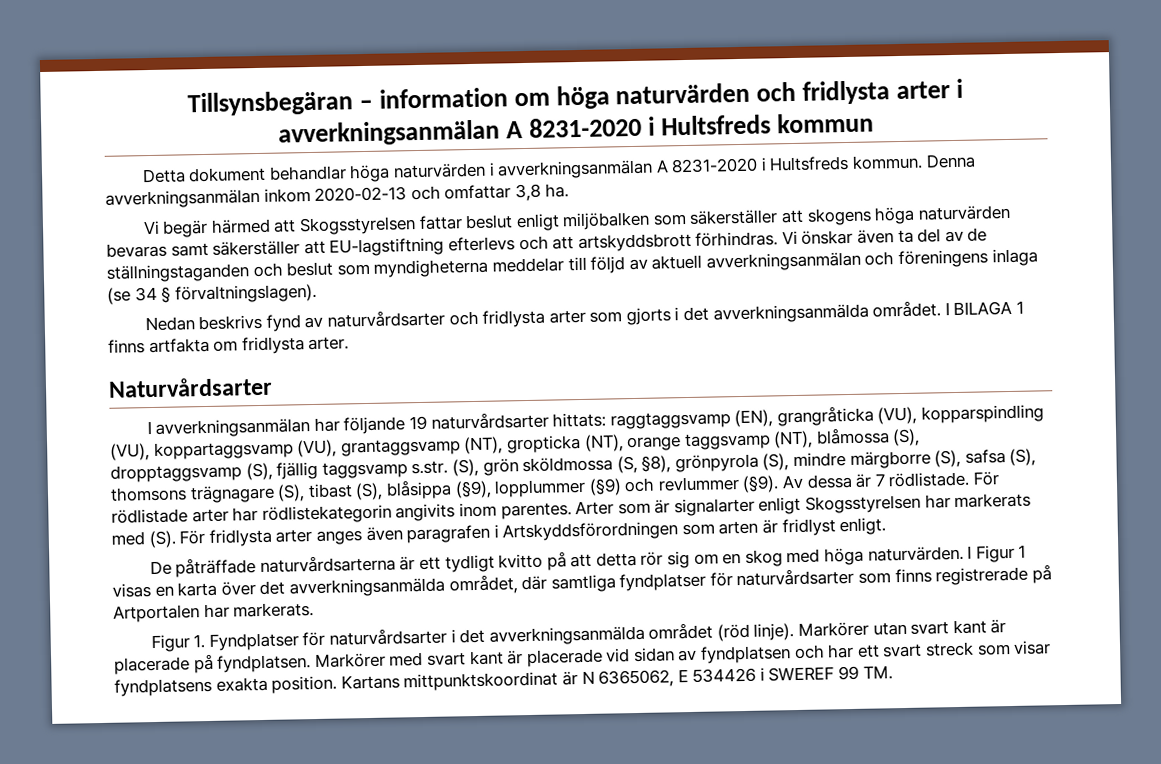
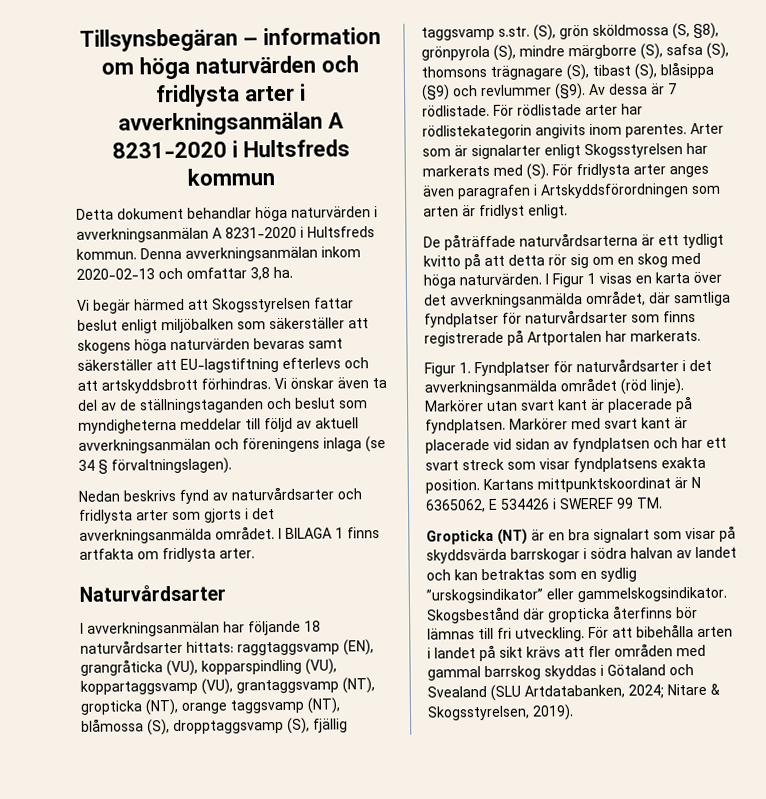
- I avverkningsanmälan har följande 19 naturvårdsarter hittats: raggtaggsvamp (EN), grangråticka (VU), kopparspindling (VU), koppartaggsvamp (VU), grantaggsvamp (NT), gropticka (NT), orange taggsvamp (NT), blåmossa (S), dropptaggsvamp (S), fjällig taggsvamp s.str. (S), grön sköldmossa (S, §8), grönpyrola (S), mindre märgborre (S), safsa (S), thomsons trägnagare (S), tibast (S), blåsippa (§9), lopplummer (§9) och revlummer (§9).
+ I avverkningsanmälan har följande 18 naturvårdsarter hittats: raggtaggsvamp (EN), grangråticka (VU), kopparspindling (VU), koppartaggsvamp (VU), grantaggsvamp (NT), gropticka (NT), orange taggsvamp (NT), blåmossa (S), dropptaggsvamp (S), fjällig taggsvamp s.str. (S), grön sköldmossa (S, §8), grönpyrola (S), mindre märgborre (S), safsa (S), thomsons trägnagare (S), tibast (S), blåsippa (§9) och revlummer (§9).
+ Gropticka (NT) är en bra signalart som visar på skyddsvärda barrskogar i södra halvan av landet och kan betraktas som en sydlig ”urskogsindikator” eller gammelskogsindikator. Skogsbestånd där gropticka återfinns bör lämnas till fri utveckling. För att bibehålla arten i landet på sikt krävs att fler områden med gammal barrskog skyddas i Götaland och Svealand (SLU Artdatabanken, 2024; Nitare & Skogsstyrelsen, 2019).

